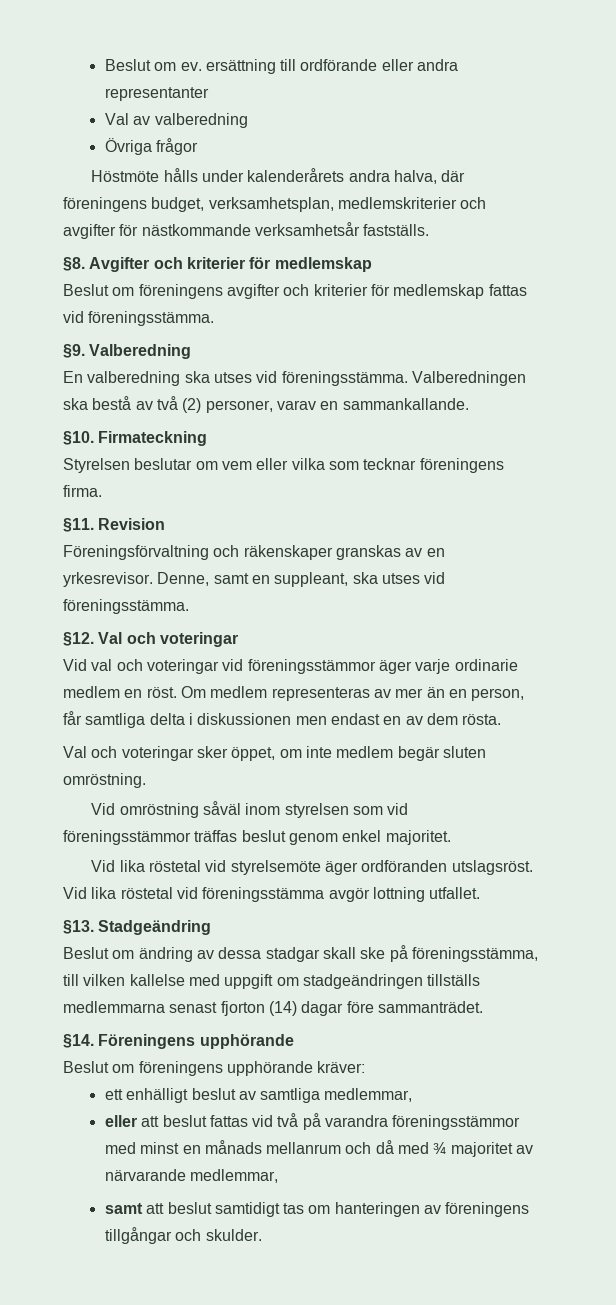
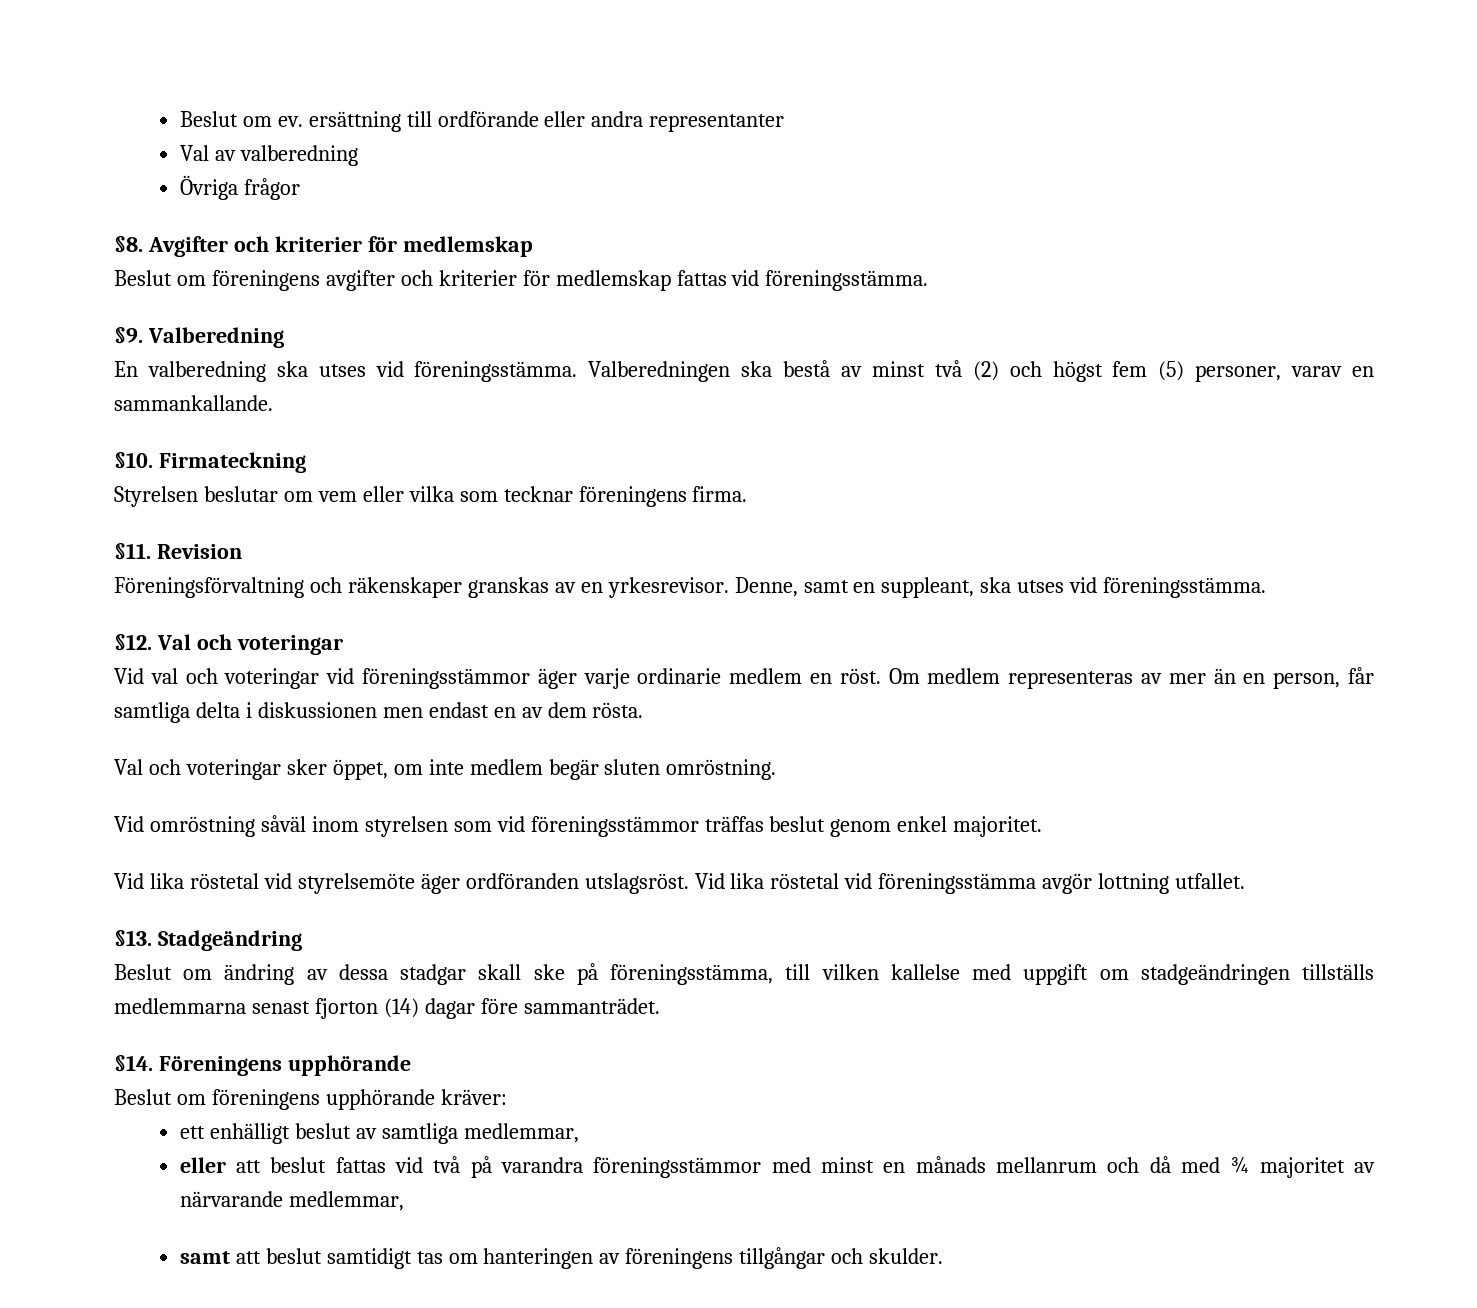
- Höstmöte hålls under kalenderårets andra halva, där föreningens budget, verksamhetsplan, medlemskriterier och avgifter för nästkommande verksamhetsår fastställs.
- Valberedningen ska bestå av två (2) personer, varav en sammankallande.
+ Valberedningen ska bestå av minst två (2) och högst fem (5) personer, varav en sammankallande.

